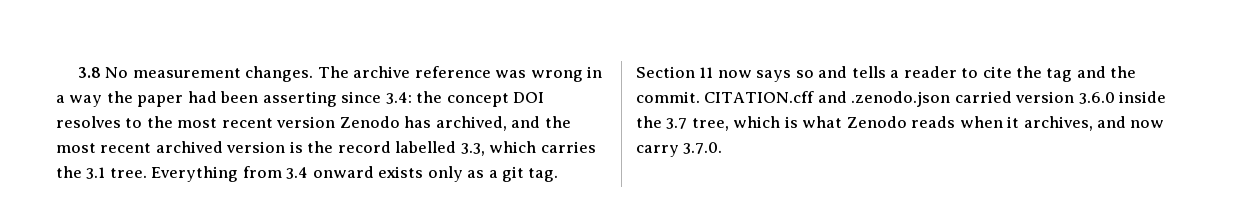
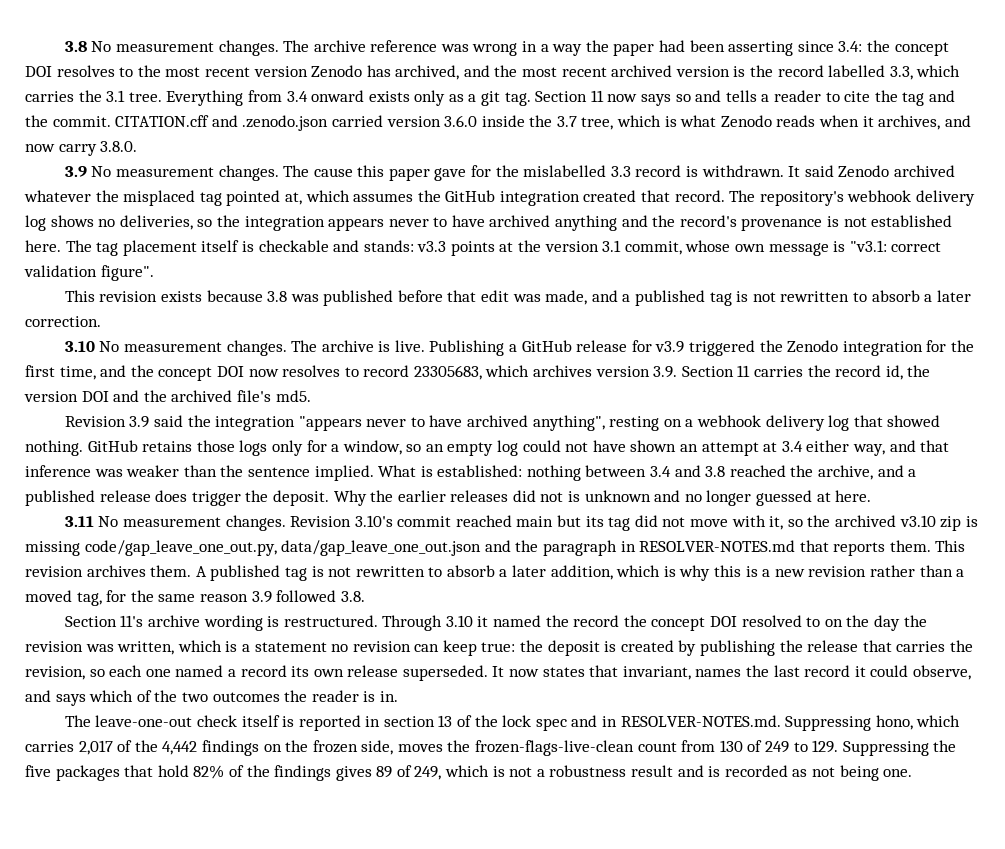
- CITATION.cff and .zenodo.json carried version 3.6.0 inside the 3.7 tree, which is what Zenodo reads when it archives, and now carry 3.7.0.
+ CITATION.cff and .zenodo.json carried version 3.6.0 inside the 3.7 tree, which is what Zenodo reads when it archives, and now carry 3.8.0.
+ 3.9 No measurement changes. The cause this paper gave for the mislabelled 3.3 record is withdrawn. It said Zenodo archived whatever the misplaced tag pointed at, which assumes the GitHub integration created that record. The repository's webhook delivery log shows no deliveries, so the integration appears never to have archived anything and the record's provenance is not established here. The tag placement itself is checkable and stands: v3.3 points at the version 3.1 commit, whose own message is "v3.1: correct validation figure".
+ This revision exists because 3.8 was published before that edit was made, and a published tag is not rewritten to absorb a later correction.
+ 3.10 No measurement changes. The archive is live. Publishing a GitHub release for v3.9 triggered the Zenodo integration for the first time, and the concept DOI now resolves to record 23305683, which archives version 3.9. Section 11 carries the record id, the version DOI and the archived file's md5.
+ Revision 3.9 said the integration "appears never to have archived anything", resting on a webhook delivery log that showed nothing. GitHub retains those logs only for a window, so an empty log could not have shown an attempt at 3.4 either way, and that inference was weaker than the sentence implied. What is established: nothing between 3.4 and 3.8 reached the archive, and a published release does trigger the deposit. Why the earlier releases did not is unknown and no longer guessed at here.
+ 3.11 No measurement changes. Revision 3.10's commit reached main but its tag did not move with it, so the archived v3.10 zip is missing code/gap_leave_one_out.py, data/gap_leave_one_out.json and the paragraph in RESOLVER-NOTES.md that reports them. This revision archives them. A published tag is not rewritten to absorb a later addition, which is why this is a new revision rather than a moved tag, for the same reason 3.9 followed 3.8.
+ Section 11's archive wording is restructured. Through 3.10 it named the record the concept DOI resolved to on the day the revision was written, which is a statement no revision can keep true: the deposit is created by publishing the release that carries the revision, so each one named a record its own release superseded. It now states that invariant, names the last record it could observe, and says which of the two outcomes the reader is in.
+ The leave-one-out check itself is reported in section 13 of the lock spec and in RESOLVER-NOTES.md. Suppressing hono, which carries 2,017 of the 4,442 findings on the frozen side, moves the frozen-flags-live-clean count from 130 of 249 to 129. Suppressing the five packages that hold 82% of the findings gives 89 of 249, which is not a robustness result and is recorded as not being one.

